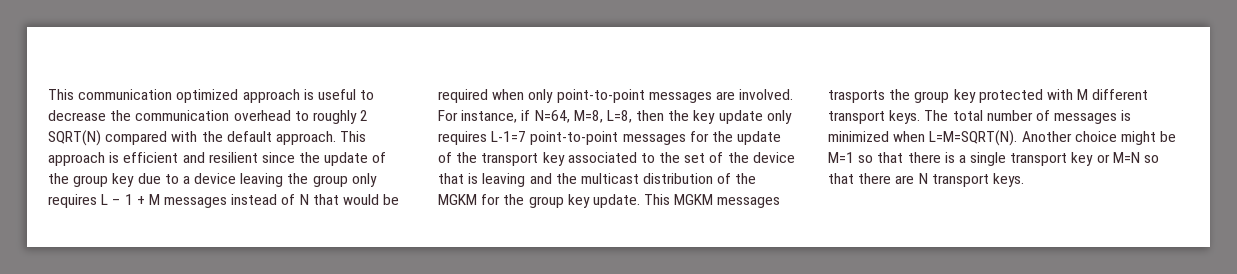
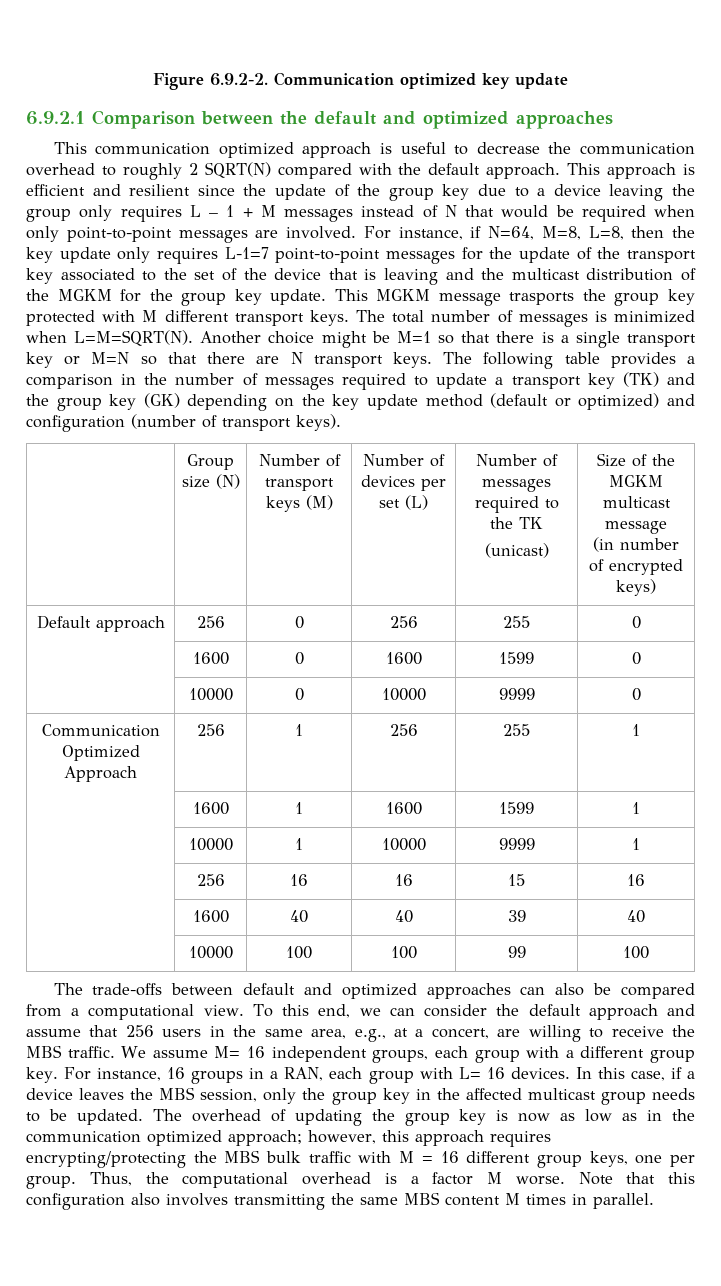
+ Figure 6.9.2-2. Communication optimized key update
+ 6.9.2.1 Comparison between the default and optimized approaches
- This MGKM messages trasports the group key protected with M different transport keys.
+ This MGKM message trasports the group key protected with M different transport keys.
+ The following table provides a comparison in the number of messages required to update a transport key (TK) and the group key (GK) depending on the key update method (default or optimized) and configuration (number of transport keys).
+ | Group size (N) | Number of transport keys (M) | Number of devices per set (L) | Number of messages required to the TK
+ (unicast) | Size of the MGKM multicast message
+ (in number of encrypted keys)
+ Default approach | 256 | 0 | 256 | 255 | 0
+ | 1600 | 0 | 1600 | 1599 | 0
+ | 10000 | 0 | 10000 | 9999 | 0
+ Communication Optimized Approach | 256 | 1 | 256 | 255 | 1
+ | 1600 | 1 | 1600 | 1599 | 1
+ | 10000 | 1 | 10000 | 9999 | 1
+ | 256 | 16 | 16 | 15 | 16
+ | 1600 | 40 | 40 | 39 | 40
+ | 10000 | 100 | 100 | 99 | 100
+ The trade-offs between default and optimized approaches can also be compared from a computational view. To this end, we can consider the default approach and assume that 256 users in the same area, e.g., at a concert, are willing to receive the MBS traffic. We assume M= 16 independent groups, each group with a different group key. For instance, 16 groups in a RAN, each group with L= 16 devices. In this case, if a device leaves the MBS session, only the group key in the affected multicast group needs to be updated. The overhead of updating the group key is now as low as in the communication optimized approach; however, this approach requires encrypting/protecting the MBS bulk traffic with M = 16 different group keys, one per group. Thus, the computational overhead is a factor M worse. Note that this configuration also involves transmitting the same MBS content M times in parallel.

